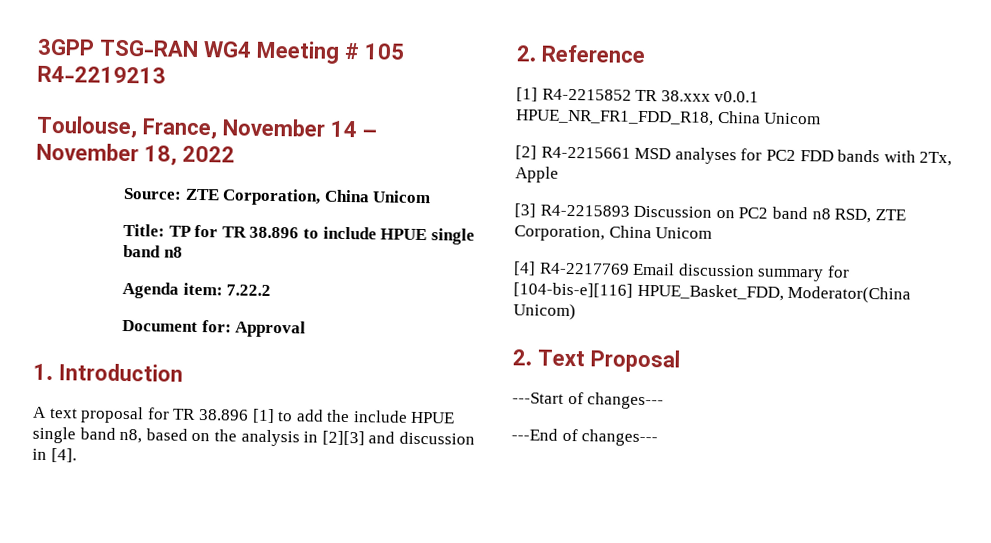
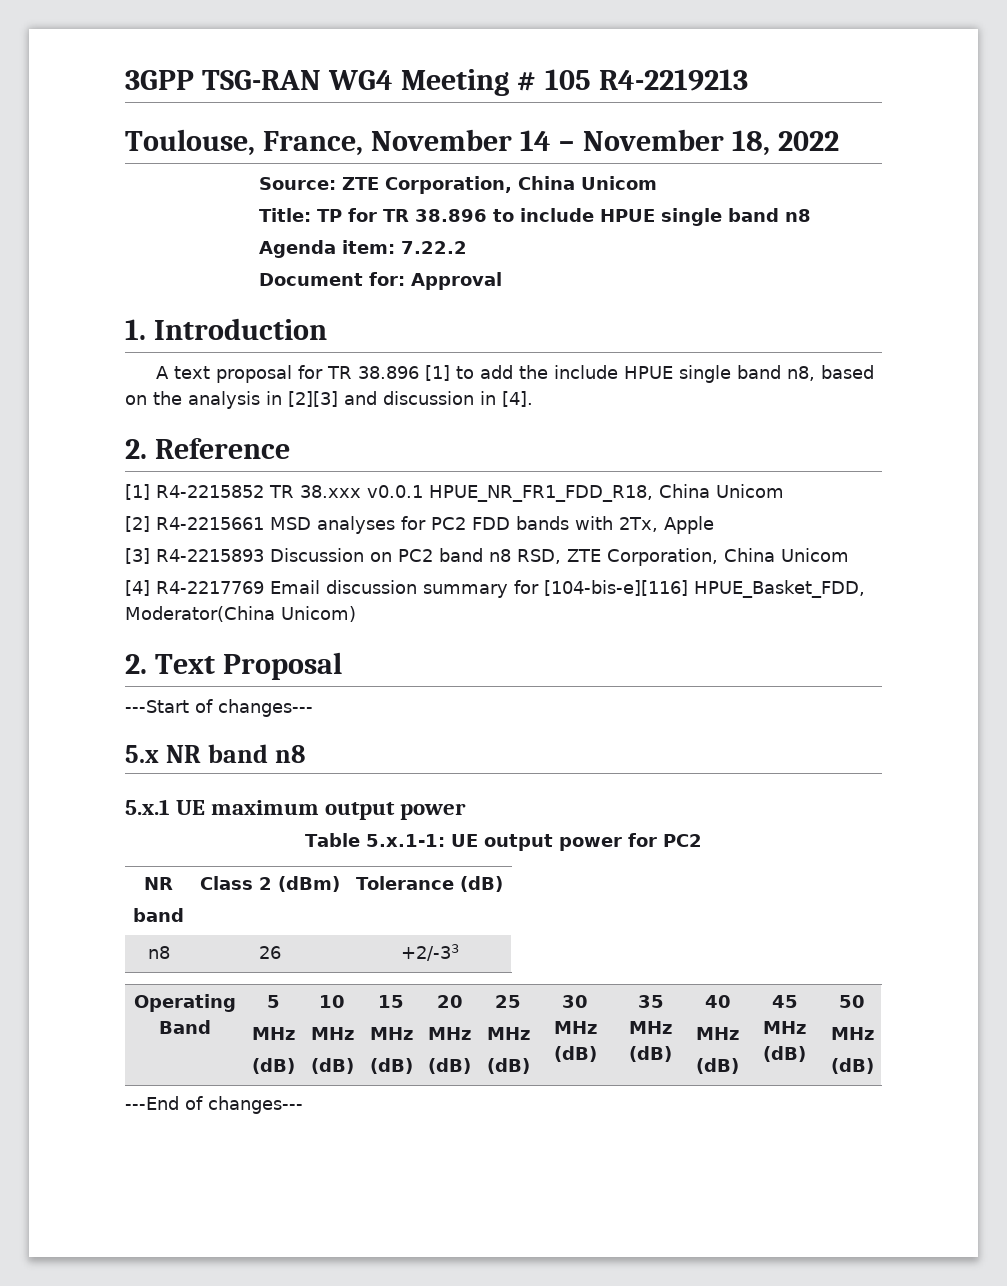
+ 5.x NR band n8
+ 5.x.1 UE maximum output power
+ Table 5.x.1-1: UE output power for PC2
+ NR
+ band | Class 2 (dBm) | Tolerance (dB)
+ n8 | 26 | +2/-33
+ Operating Band | 5
+ MHz
+ (dB) | 10
+ MHz
+ (dB) | 15
+ MHz
+ (dB) | 20
+ MHz
+ (dB) | 25
+ MHz
+ (dB) | 30 MHz (dB) | 35 MHz (dB) | 40
+ MHz
+ (dB) | 45 MHz (dB) | 50
+ MHz
+ (dB)

